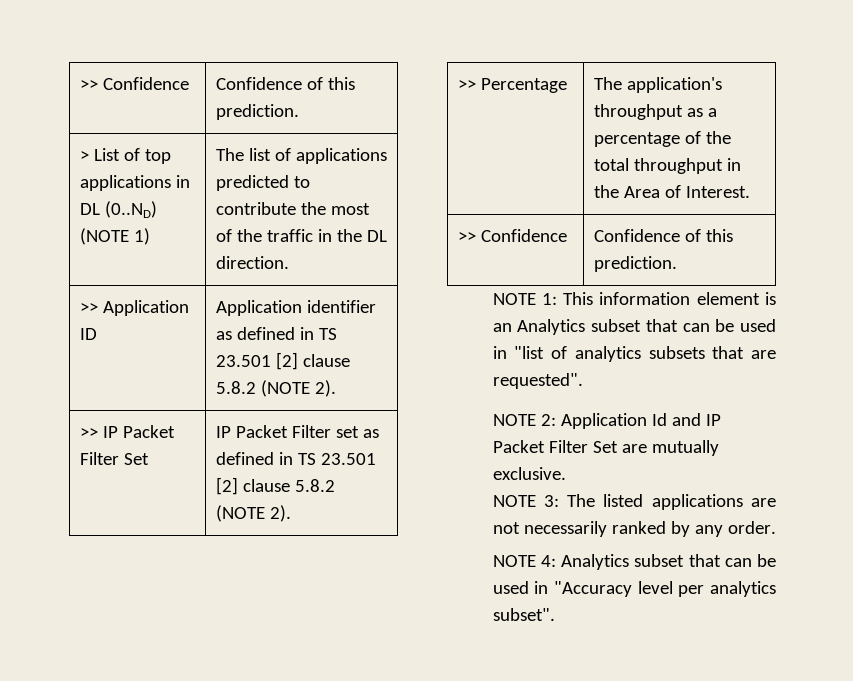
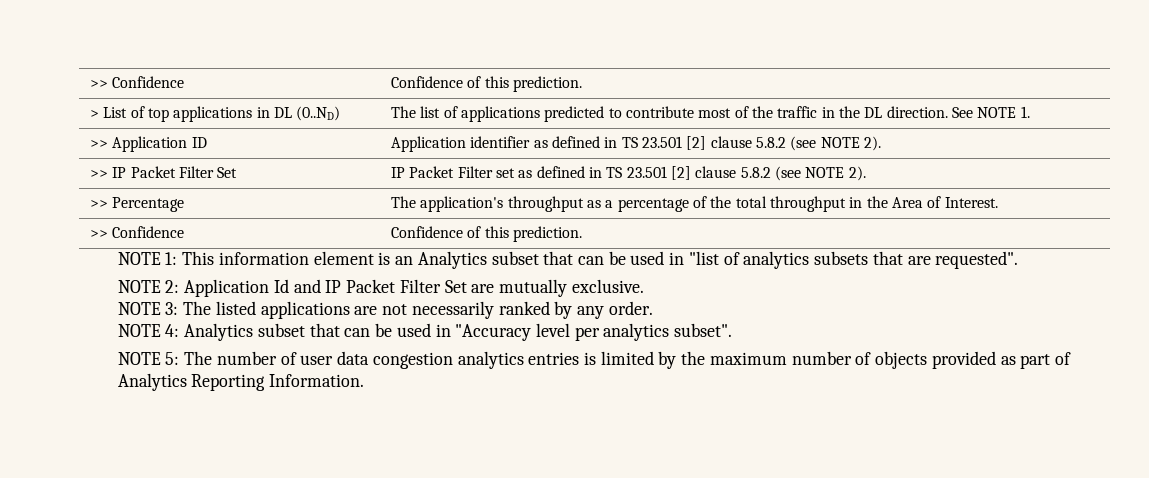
- > List of top applications in DL (0..ND) (NOTE 1) | The list of applications predicted to contribute the most of the traffic in the DL direction.
+ > List of top applications in DL (0..ND) | The list of applications predicted to contribute most of the traffic in the DL direction. See NOTE 1.
- >> Application ID | Application identifier as defined in TS 23.501 [2] clause 5.8.2 (NOTE 2).
+ >> Application ID | Application identifier as defined in TS 23.501 [2] clause 5.8.2 (see NOTE 2).
- >> IP Packet Filter Set | IP Packet Filter set as defined in TS 23.501 [2] clause 5.8.2 (NOTE 2).
+ >> IP Packet Filter Set | IP Packet Filter set as defined in TS 23.501 [2] clause 5.8.2 (see NOTE 2).
+ NOTE 5: The number of user data congestion analytics entries is limited by the maximum number of objects provided as part of Analytics Reporting Information.

